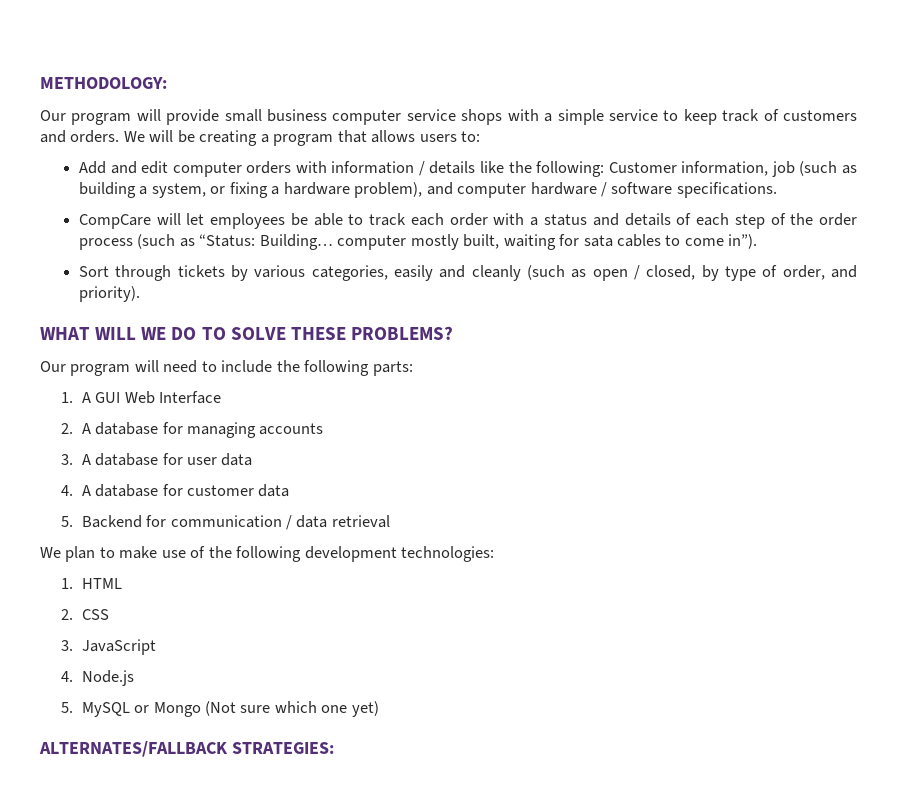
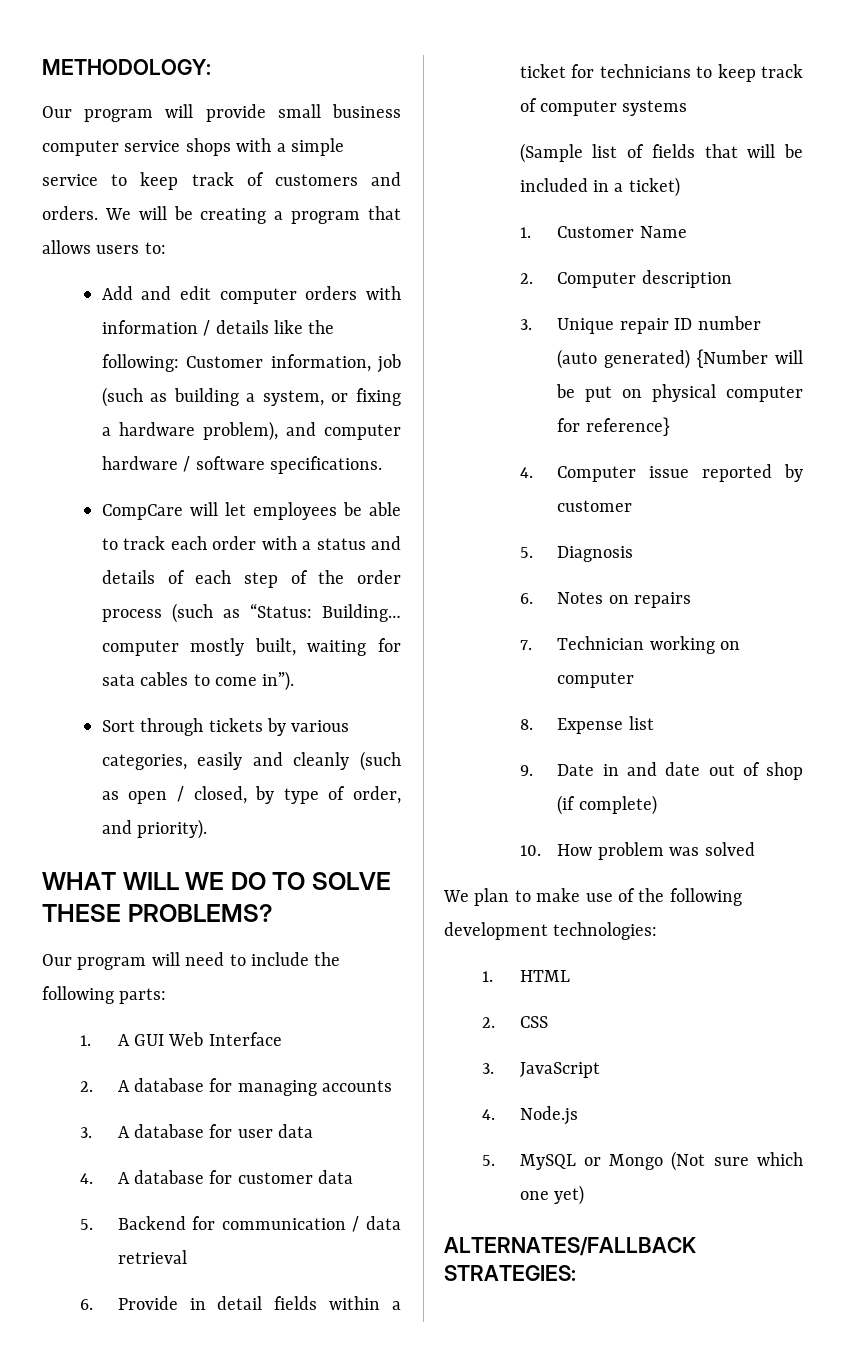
+ 6. Provide in detail fields within a ticket for technicians to keep track of computer systems
+ (Sample list of fields that will be included in a ticket)
+ 1. Customer Name
+ 2. Computer description
+ 3. Unique repair ID number (auto generated) {Number will be put on physical computer for reference}
+ 4. Computer issue reported by customer
+ 5. Diagnosis
+ 6. Notes on repairs
+ 7. Technician working on computer
+ 8. Expense list
+ 9. Date in and date out of shop (if complete)
+ 10. How problem was solved

